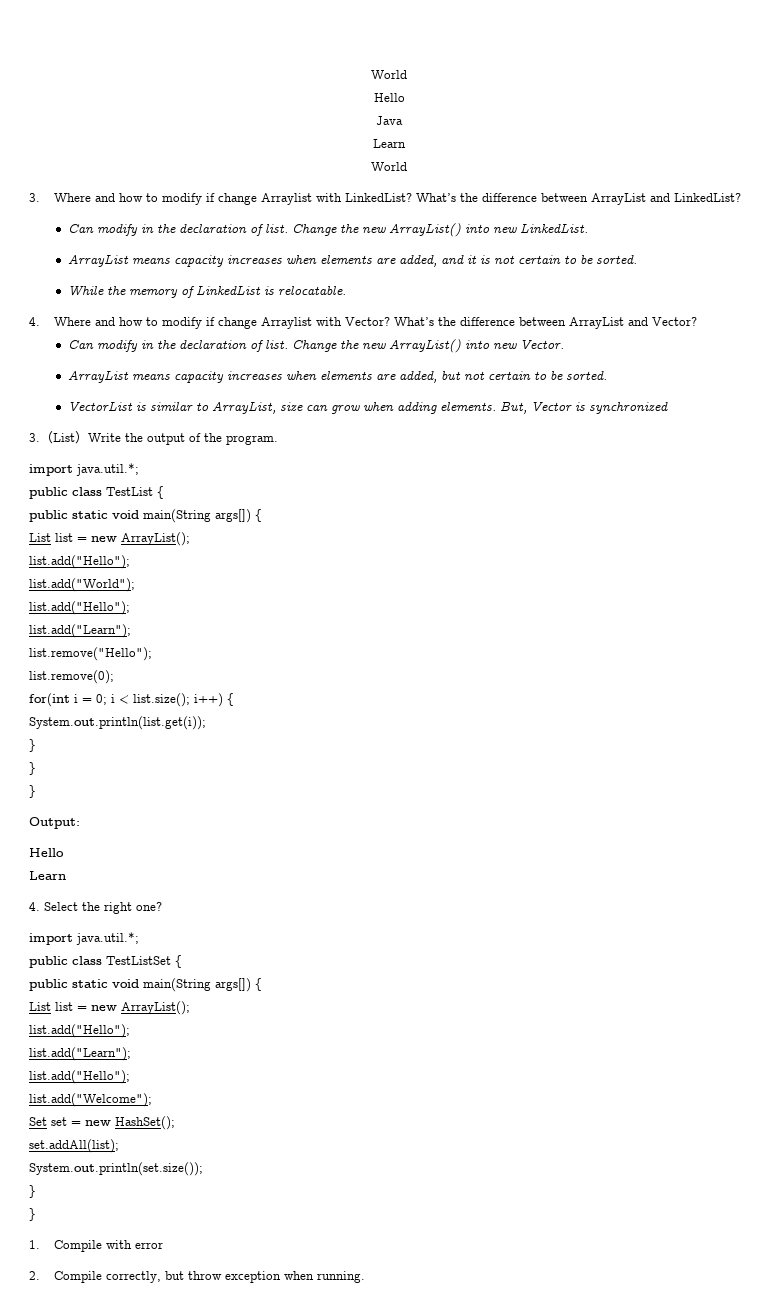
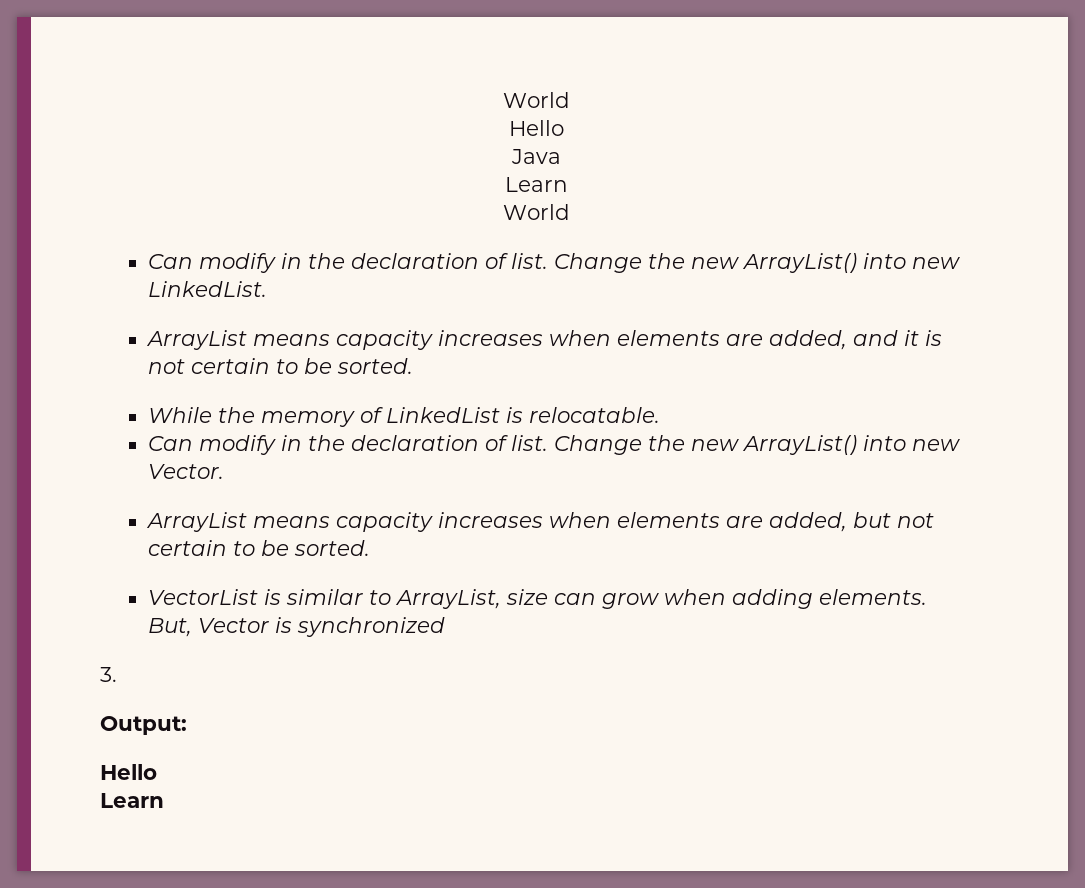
- 3. Where and how to modify if change Arraylist with LinkedList? What’s the difference between ArrayList and LinkedList?
- 4. Where and how to modify if change Arraylist with Vector? What’s the difference between ArrayList and Vector?
- 3.（List）Write the output of the program.
- import java.util.*;
- public class TestList {
- public static void main(String args[]) {
- List list = new ArrayList();
- list.add("Hello");
- list.add("World");
- list.add("Hello");
- list.add("Learn");
- list.remove("Hello");
- list.remove(0);
- for(int i = 0; i < list.size(); i++) {
- System.out.println(list.get(i));
- }
- }
- }
+ 3.
  Output:
  Hello
  Learn
- 4. Select the right one?
- import java.util.*;
- public class TestListSet {
- public static void main(String args[]) {
- List list = new ArrayList();
- list.add("Hello");
- list.add("Learn");
- list.add("Hello");
- list.add("Welcome");
- Set set = new HashSet();
- set.addAll(list);
- System.out.println(set.size());
- }
- }
- 1. Compile with error
- 2. Compile correctly, but throw exception when running.

